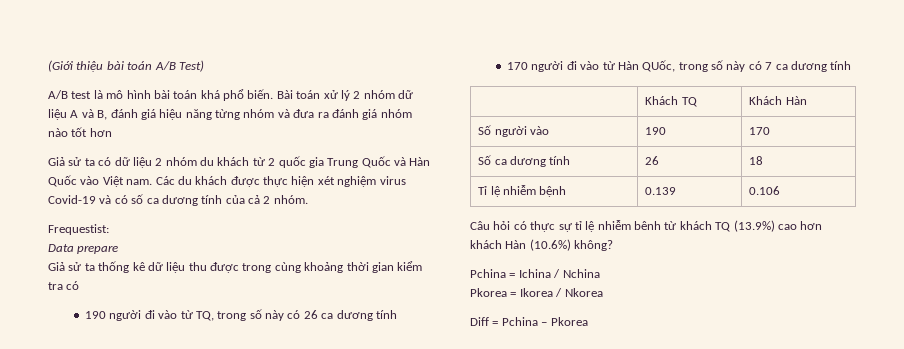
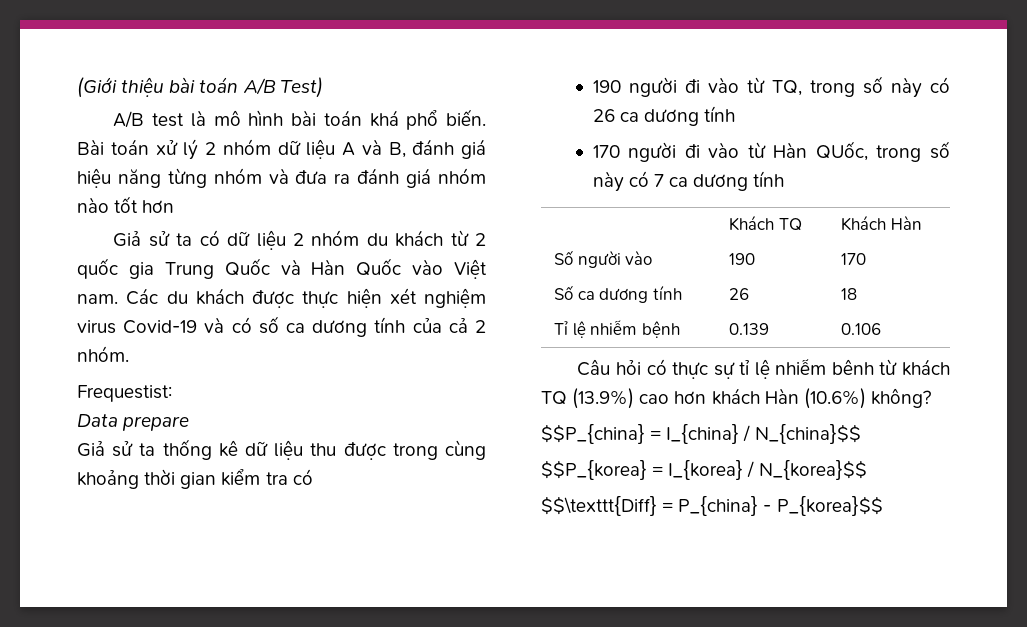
- Pchina = Ichina / Nchina
- Pkorea = Ikorea / Nkorea
- Diff = Pchina – Pkorea
+ $$P_{china} = I_{china} / N_{china}$$
+ $$P_{korea} = I_{korea} / N_{korea}$$
+ $$\texttt{Diff} = P_{china} - P_{korea}$$

